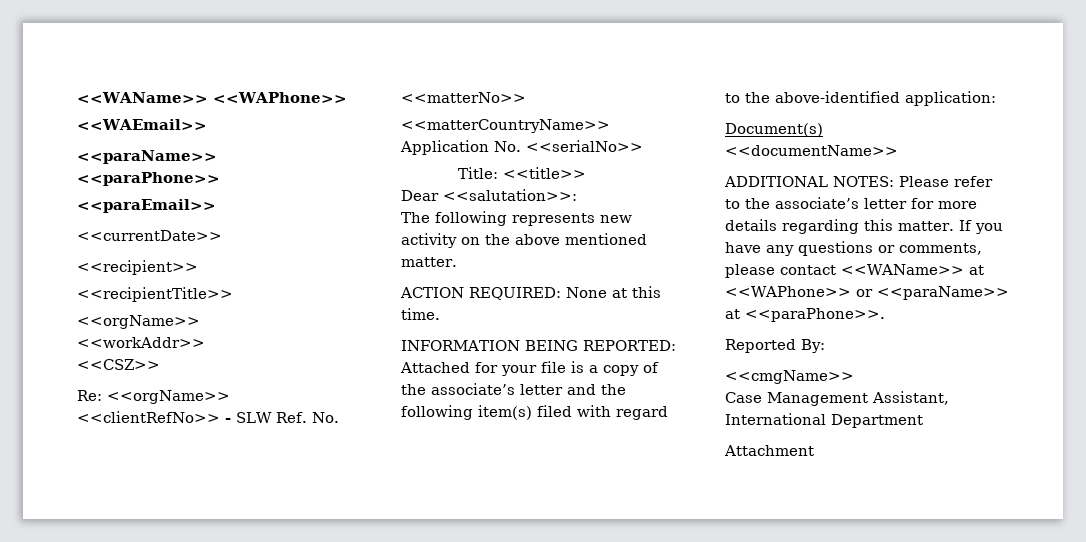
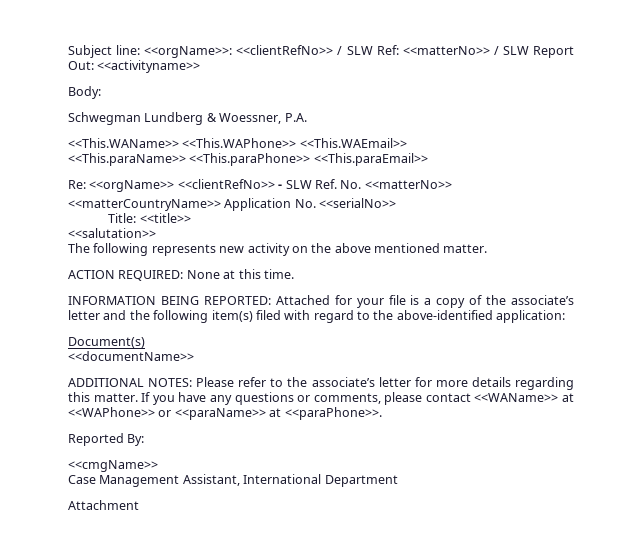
- <<WAName>> <<WAPhone>>
- <<WAEmail>>
- <<paraName>> <<paraPhone>>
- <<paraEmail>>
- <<currentDate>>
- <<recipient>>
- <<recipientTitle>>
- <<orgName>>
- <<workAddr>>
- <<CSZ>>
+ Subject line: <<orgName>>: <<clientRefNo>> / SLW Ref: <<matterNo>> / SLW Report Out: <<activityname>>
+ Body:
+ Schwegman Lundberg & Woessner, P.A.
+ <<This.WAName>> <<This.WAPhone>> <<This.WAEmail>>
+ <<This.paraName>> <<This.paraPhone>> <<This.paraEmail>>
- Dear <<salutation>>:
+ <<salutation>>

